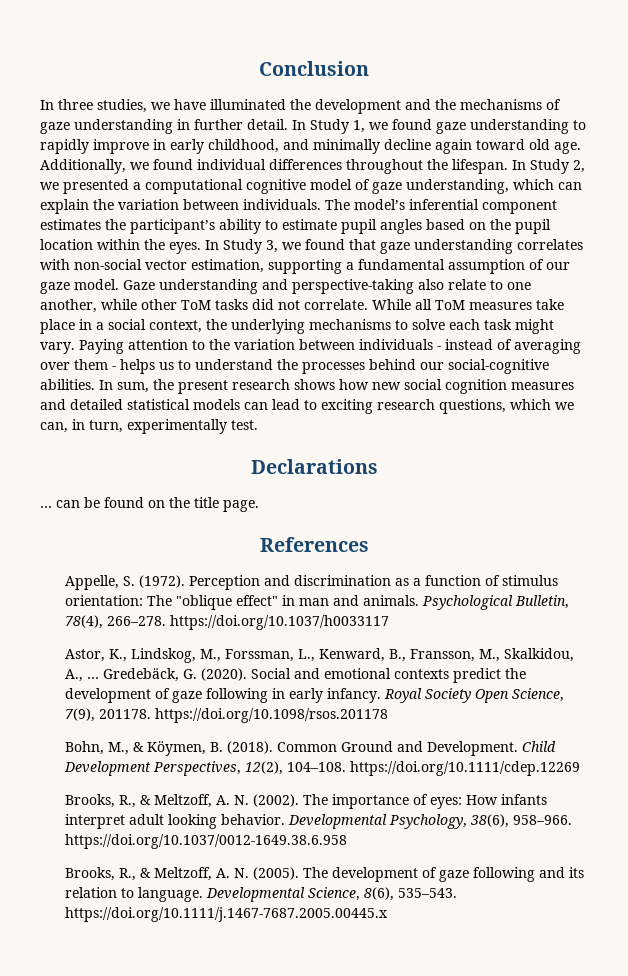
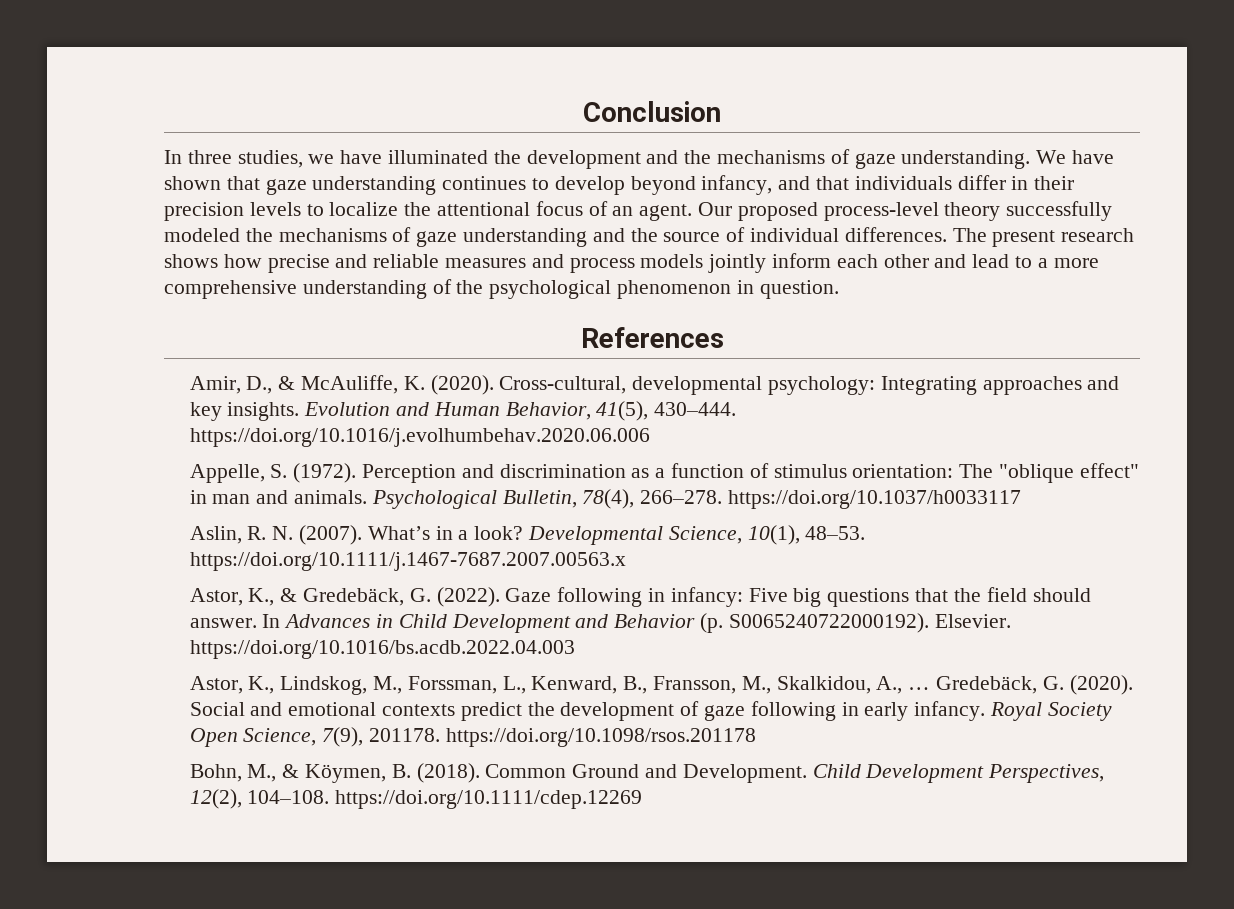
- In three studies, we have illuminated the development and the mechanisms of gaze understanding in further detail. In Study 1, we found gaze understanding to rapidly improve in early childhood, and minimally decline again toward old age. Additionally, we found individual differences throughout the lifespan. In Study 2, we presented a computational cognitive model of gaze understanding, which can explain the variation between individuals. The model’s inferential component estimates the participant’s ability to estimate pupil angles based on the pupil location within the eyes. In Study 3, we found that gaze understanding correlates with non-social vector estimation, supporting a fundamental assumption of our gaze model. Gaze understanding and perspective-taking also relate to one another, while other ToM tasks did not correlate. While all ToM measures take place in a social context, the underlying mechanisms to solve each task might vary. Paying attention to the variation between individuals - instead of averaging over them - helps us to understand the processes behind our social-cognitive abilities. In sum, the present research shows how new social cognition measures and detailed statistical models can lead to exciting research questions, which we can, in turn, experimentally test.
- Declarations
- … can be found on the title page.
+ In three studies, we have illuminated the development and the mechanisms of gaze understanding. We have shown that gaze understanding continues to develop beyond infancy, and that individuals differ in their precision levels to localize the attentional focus of an agent. Our proposed process-level theory successfully modeled the mechanisms of gaze understanding and the source of individual differences. The present research shows how precise and reliable measures and process models jointly inform each other and lead to a more comprehensive understanding of the psychological phenomenon in question.
  References
+ Amir, D., & McAuliffe, K. (2020). Cross-cultural, developmental psychology: Integrating approaches and key insights. Evolution and Human Behavior, 41(5), 430–444. https://doi.org/10.1016/j.evolhumbehav.2020.06.006
+ Aslin, R. N. (2007). What’s in a look? Developmental Science, 10(1), 48–53. https://doi.org/10.1111/j.1467-7687.2007.00563.x
+ Astor, K., & Gredebäck, G. (2022). Gaze following in infancy: Five big questions that the field should answer. In Advances in Child Development and Behavior (p. S0065240722000192). Elsevier. https://doi.org/10.1016/bs.acdb.2022.04.003
- Brooks, R., & Meltzoff, A. N. (2002). The importance of eyes: How infants interpret adult looking behavior. Developmental Psychology, 38(6), 958–966. https://doi.org/10.1037/0012-1649.38.6.958
- Brooks, R., & Meltzoff, A. N. (2005). The development of gaze following and its relation to language. Developmental Science, 8(6), 535–543. https://doi.org/10.1111/j.1467-7687.2005.00445.x

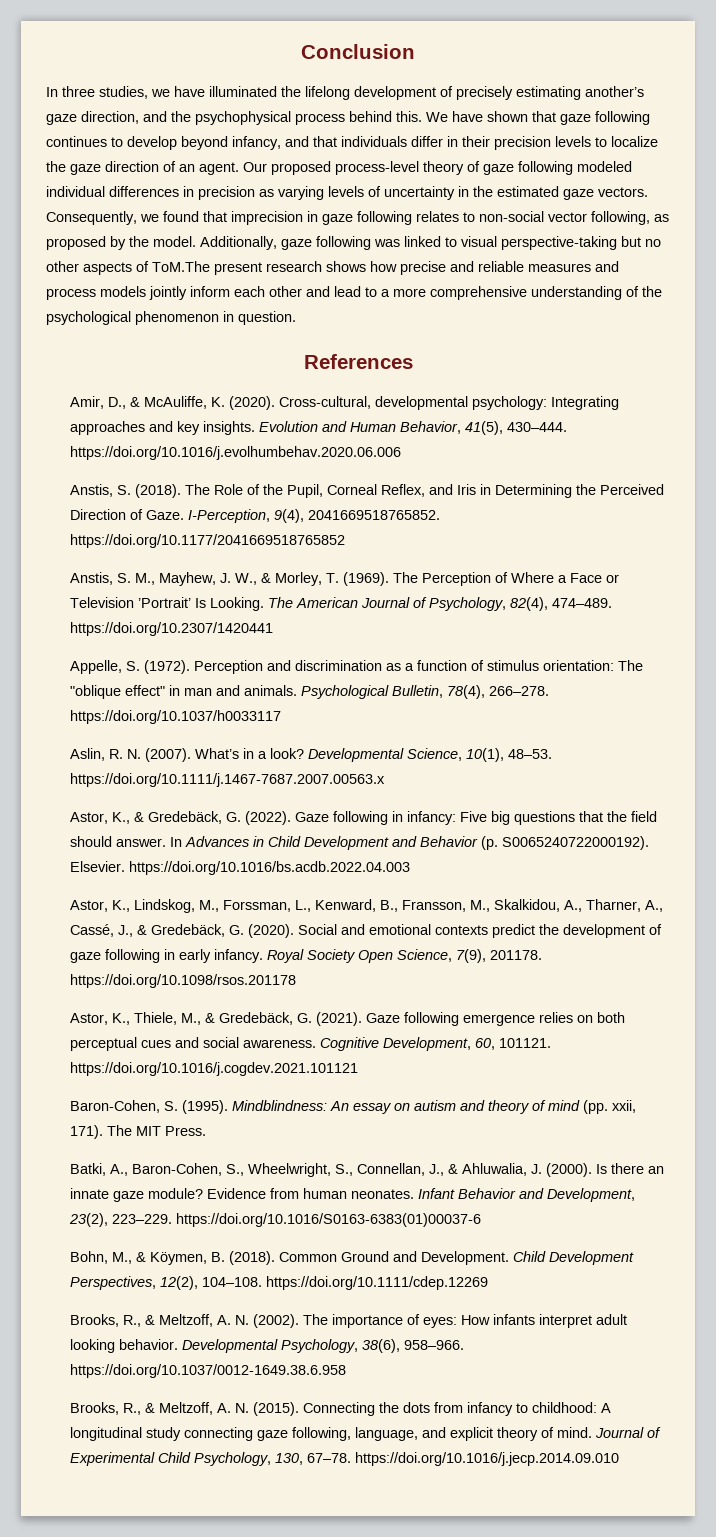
- In three studies, we have illuminated the development and the mechanisms of gaze understanding.
+ In three studies, we have illuminated the lifelong development of precisely estimating another’s gaze direction, and the psychophysical process behind this.
- We have shown that gaze understanding continues to develop beyond infancy, and that individuals differ in their precision levels to localize the attentional focus of an agent.
+ We have shown that gaze following continues to develop beyond infancy, and that individuals differ in their precision levels to localize the gaze direction of an agent.
- Our proposed process-level theory successfully modeled the mechanisms of gaze understanding and the source of individual differences. The present research shows how precise and reliable measures and process models jointly inform each other and lead to a more comprehensive understanding of the psychological phenomenon in question.
+ Our proposed process-level theory of gaze following modeled individual differences in precision as varying levels of uncertainty in the estimated gaze vectors. Consequently, we found that imprecision in gaze following relates to non-social vector following, as proposed by the model. Additionally, gaze following was linked to visual perspective-taking but no other aspects of ToM.The present research shows how precise and reliable measures and process models jointly inform each other and lead to a more comprehensive understanding of the psychological phenomenon in question.
+ Anstis, S. (2018). The Role of the Pupil, Corneal Reflex, and Iris in Determining the Perceived Direction of Gaze. I-Perception, 9(4), 2041669518765852. https://doi.org/10.1177/2041669518765852
+ Anstis, S. M., Mayhew, J. W., & Morley, T. (1969). The Perception of Where a Face or Television ’Portrait’ Is Looking. The American Journal of Psychology, 82(4), 474–489. https://doi.org/10.2307/1420441
- Astor, K., Lindskog, M., Forssman, L., Kenward, B., Fransson, M., Skalkidou, A., … Gredebäck, G. (2020).
+ Astor, K., Lindskog, M., Forssman, L., Kenward, B., Fransson, M., Skalkidou, A., Tharner, A., Cassé, J., & Gredebäck, G. (2020).
+ Astor, K., Thiele, M., & Gredebäck, G. (2021). Gaze following emergence relies on both perceptual cues and social awareness. Cognitive Development, 60, 101121. https://doi.org/10.1016/j.cogdev.2021.101121
+ Baron-Cohen, S. (1995). Mindblindness: An essay on autism and theory of mind (pp. xxii, 171). The MIT Press.
+ Batki, A., Baron-Cohen, S., Wheelwright, S., Connellan, J., & Ahluwalia, J. (2000). Is there an innate gaze module? Evidence from human neonates. Infant Behavior and Development, 23(2), 223–229. https://doi.org/10.1016/S0163-6383(01)00037-6
+ Brooks, R., & Meltzoff, A. N. (2002). The importance of eyes: How infants interpret adult looking behavior. Developmental Psychology, 38(6), 958–966. https://doi.org/10.1037/0012-1649.38.6.958
+ Brooks, R., & Meltzoff, A. N. (2015). Connecting the dots from infancy to childhood: A longitudinal study connecting gaze following, language, and explicit theory of mind. Journal of Experimental Child Psychology, 130, 67–78. https://doi.org/10.1016/j.jecp.2014.09.010

